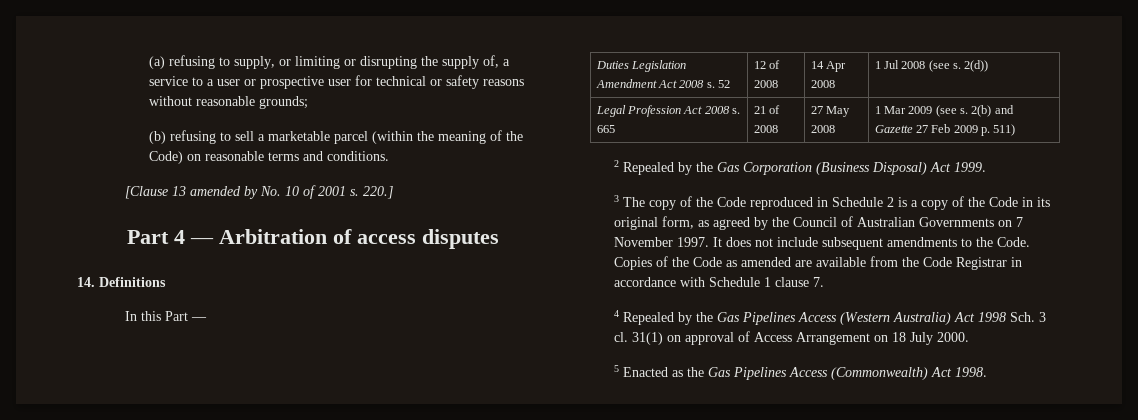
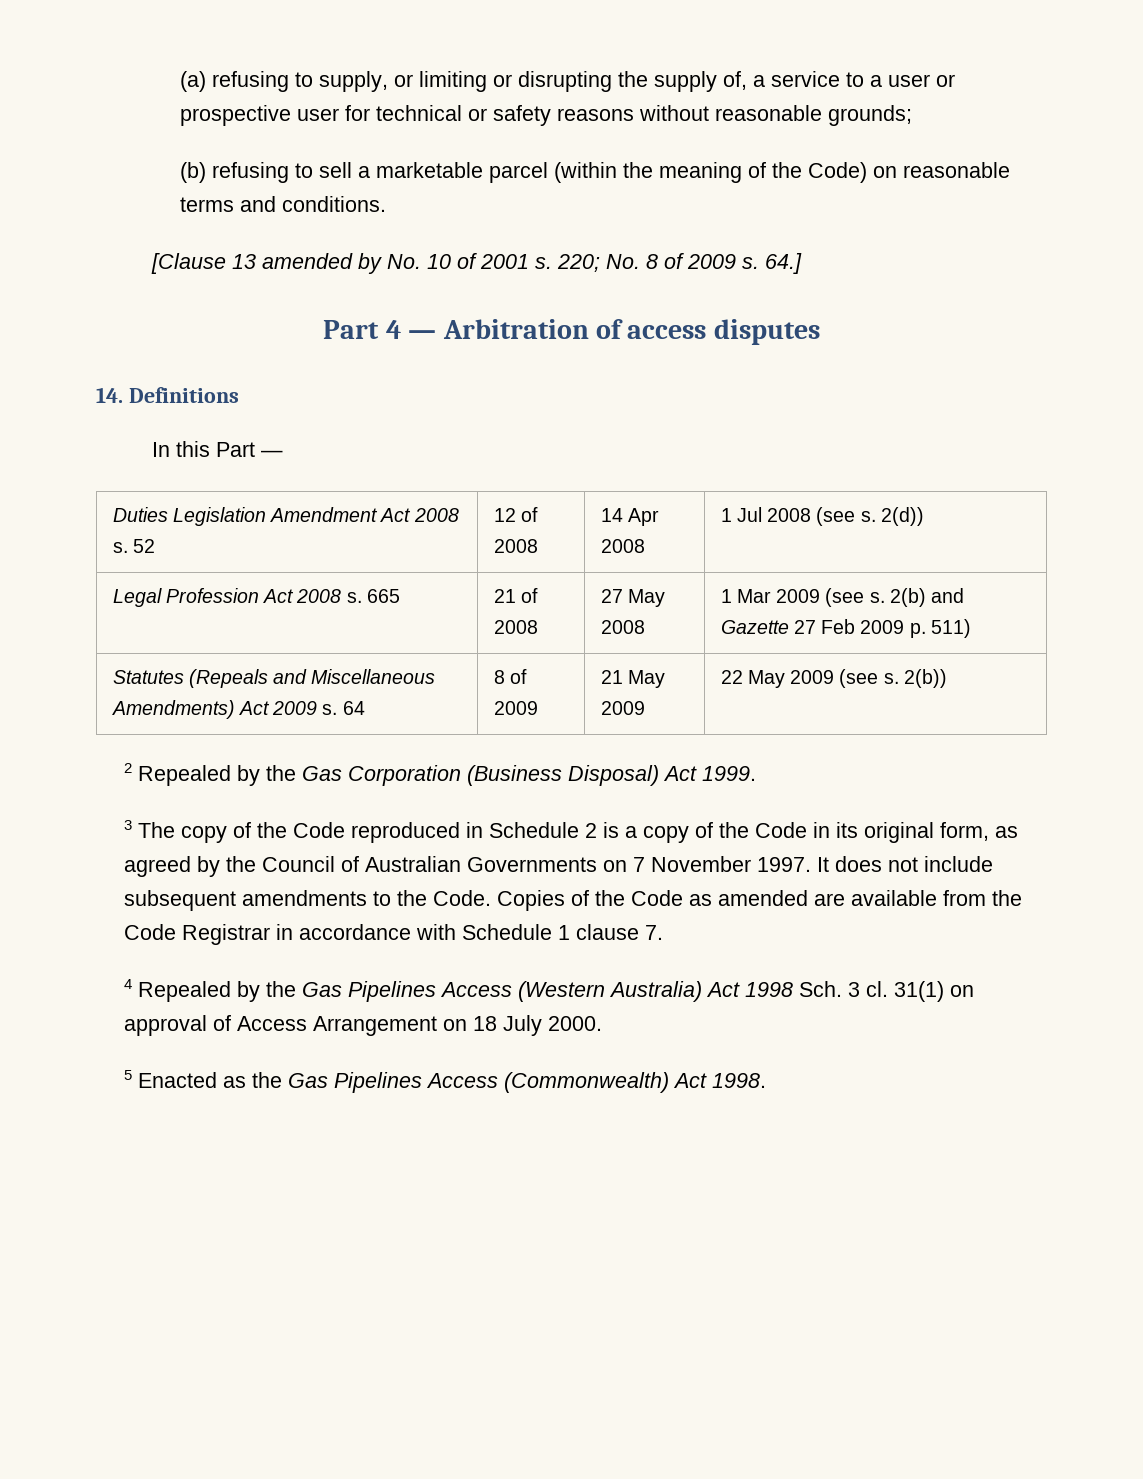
- 220.]
+ 220; No. 8 of 2009 s. 64.]
+ Statutes (Repeals and Miscellaneous Amendments) Act 2009 s. 64 | 8 of 2009 | 21 May 2009 | 22 May 2009 (see s. 2(b))

